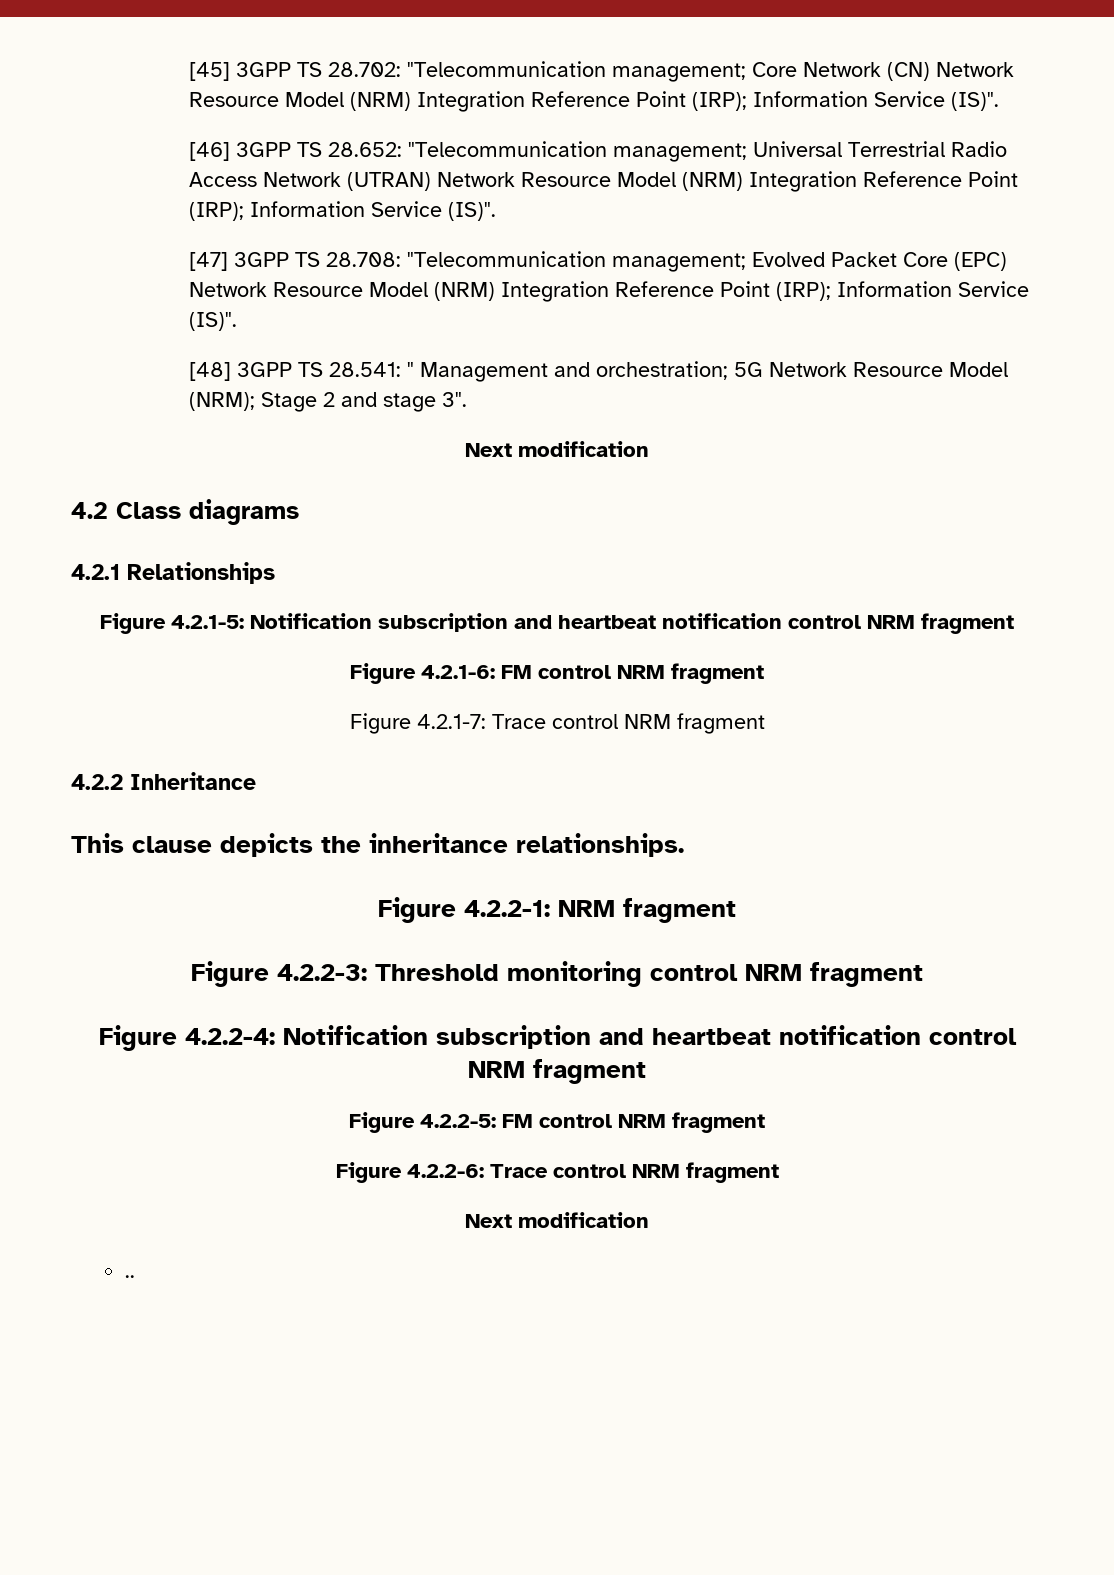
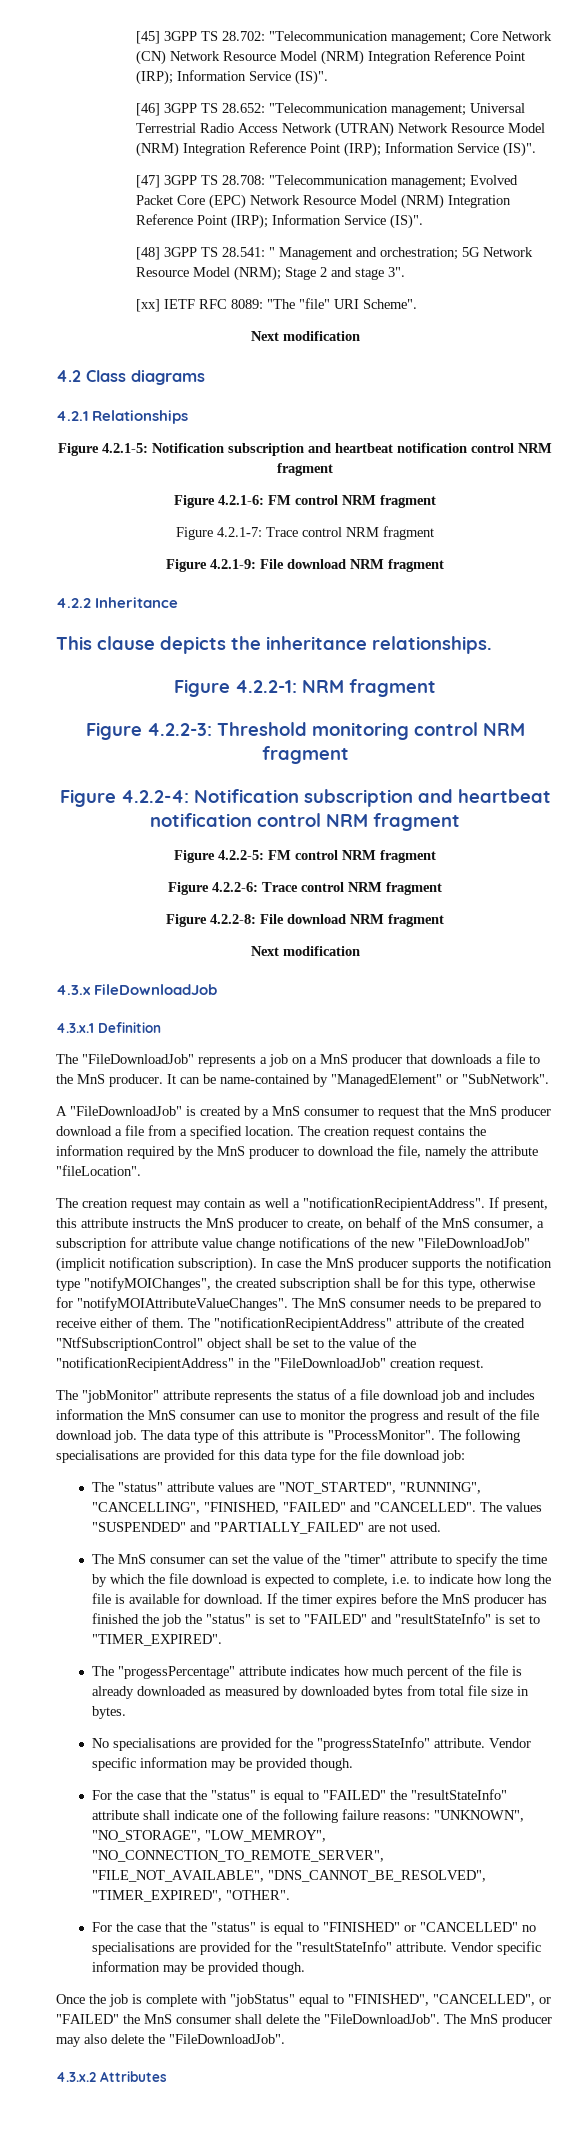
+ [xx] IETF RFC 8089: "The "file" URI Scheme".
+ Figure 4.2.1-9: File download NRM fragment
  Figure 4.2.2-6: Trace control NRM fragment
+ Figure 4.2.2-8: File download NRM fragment
  Next modification
- ..
+ 4.3.x FileDownloadJob
+ 4.3.x.1 Definition
+ The "FileDownloadJob" represents a job on a MnS producer that downloads a file to the MnS producer. It can be name-contained by "ManagedElement" or "SubNetwork".
+ A "FileDownloadJob" is created by a MnS consumer to request that the MnS producer download a file from a specified location. The creation request contains the information required by the MnS producer to download the file, namely the attribute "fileLocation".
+ The creation request may contain as well a "notificationRecipientAddress". If present, this attribute instructs the MnS producer to create, on behalf of the MnS consumer, a subscription for attribute value change notifications of the new "FileDownloadJob" (implicit notification subscription). In case the MnS producer supports the notification type "notifyMOIChanges", the created subscription shall be for this type, otherwise for "notifyMOIAttributeValueChanges". The MnS consumer needs to be prepared to receive either of them. The "notificationRecipientAddress" attribute of the created "NtfSubscriptionControl" object shall be set to the value of the "notificationRecipientAddress" in the "FileDownloadJob" creation request.
+ The "jobMonitor" attribute represents the status of a file download job and includes information the MnS consumer can use to monitor the progress and result of the file download job. The data type of this attribute is "ProcessMonitor". The following specialisations are provided for this data type for the file download job:
+ The "status" attribute values are "NOT_STARTED", "RUNNING", "CANCELLING", "FINISHED, "FAILED" and "CANCELLED". The values "SUSPENDED" and "PARTIALLY_FAILED" are not used.
+ The MnS consumer can set the value of the "timer" attribute to specify the time by which the file download is expected to complete, i.e. to indicate how long the file is available for download. If the timer expires before the MnS producer has finished the job the "status" is set to "FAILED" and "resultStateInfo" is set to "TIMER_EXPIRED".
+ The "progessPercentage" attribute indicates how much percent of the file is already downloaded as measured by downloaded bytes from total file size in bytes.
+ No specialisations are provided for the "progressStateInfo" attribute. Vendor specific information may be provided though.
+ For the case that the "status" is equal to "FAILED" the "resultStateInfo" attribute shall indicate one of the following failure reasons: "UNKNOWN", "NO_STORAGE", "LOW_MEMROY", "NO_CONNECTION_TO_REMOTE_SERVER", "FILE_NOT_AVAILABLE", "DNS_CANNOT_BE_RESOLVED", "TIMER_EXPIRED", "OTHER".
+ For the case that the "status" is equal to "FINISHED" or "CANCELLED" no specialisations are provided for the "resultStateInfo" attribute. Vendor specific information may be provided though.
+ Once the job is complete with "jobStatus" equal to "FINISHED", "CANCELLED", or "FAILED" the MnS consumer shall delete the "FileDownloadJob". The MnS producer may also delete the "FileDownloadJob".
+ 4.3.x.2 Attributes

